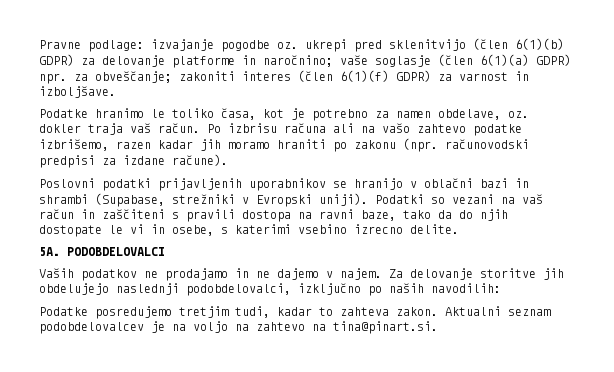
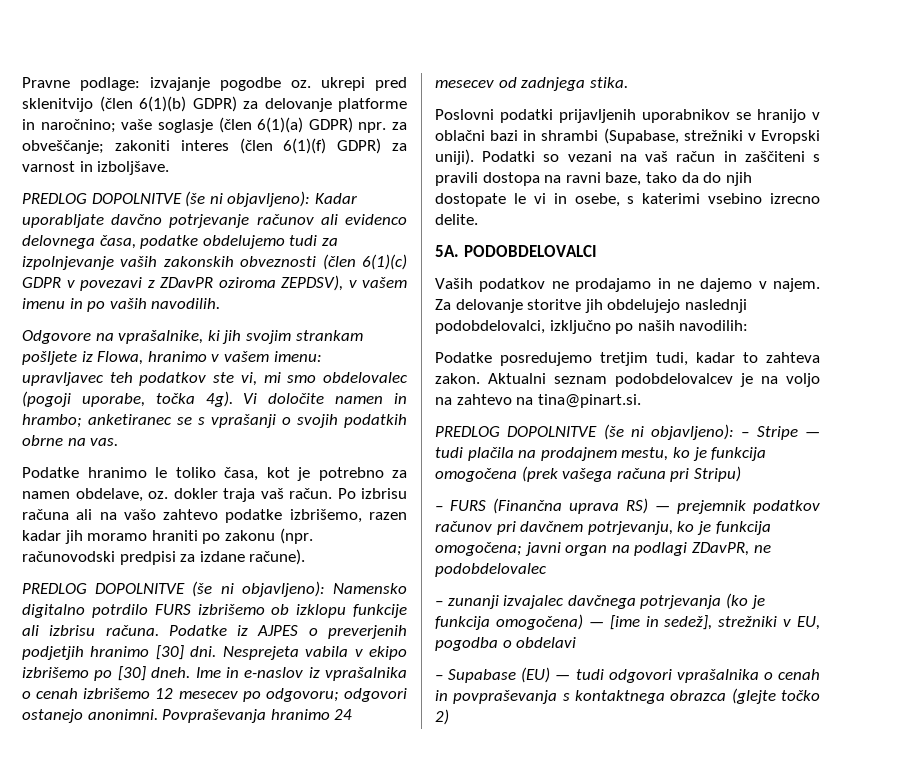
+ PREDLOG DOPOLNITVE (še ni objavljeno): Kadar uporabljate davčno potrjevanje računov ali evidenco delovnega časa, podatke obdelujemo tudi za izpolnjevanje vaših zakonskih obveznosti (člen 6(1)(c) GDPR v povezavi z ZDavPR oziroma ZEPDSV), v vašem imenu in po vaših navodilih.
+ Odgovore na vprašalnike, ki jih svojim strankam pošljete iz Flowa, hranimo v vašem imenu: upravljavec teh podatkov ste vi, mi smo obdelovalec (pogoji uporabe, točka 4g). Vi določite namen in hrambo; anketiranec se s vprašanji o svojih podatkih obrne na vas.
+ PREDLOG DOPOLNITVE (še ni objavljeno): Namensko digitalno potrdilo FURS izbrišemo ob izklopu funkcije ali izbrisu računa. Podatke iz AJPES o preverjenih podjetjih hranimo [30] dni. Nesprejeta vabila v ekipo izbrišemo po [30] dneh. Ime in e-naslov iz vprašalnika o cenah izbrišemo 12 mesecev po odgovoru; odgovori ostanejo anonimni. Povpraševanja hranimo 24 mesecev od zadnjega stika.
+ PREDLOG DOPOLNITVE (še ni objavljeno): – Stripe — tudi plačila na prodajnem mestu, ko je funkcija omogočena (prek vašega računa pri Stripu)
+ – FURS (Finančna uprava RS) — prejemnik podatkov računov pri davčnem potrjevanju, ko je funkcija omogočena; javni organ na podlagi ZDavPR, ne podobdelovalec
+ – zunanji izvajalec davčnega potrjevanja (ko je funkcija omogočena) — [ime in sedež], strežniki v EU, pogodba o obdelavi
+ – Supabase (EU) — tudi odgovori vprašalnika o cenah in povpraševanja s kontaktnega obrazca (glejte točko 2)

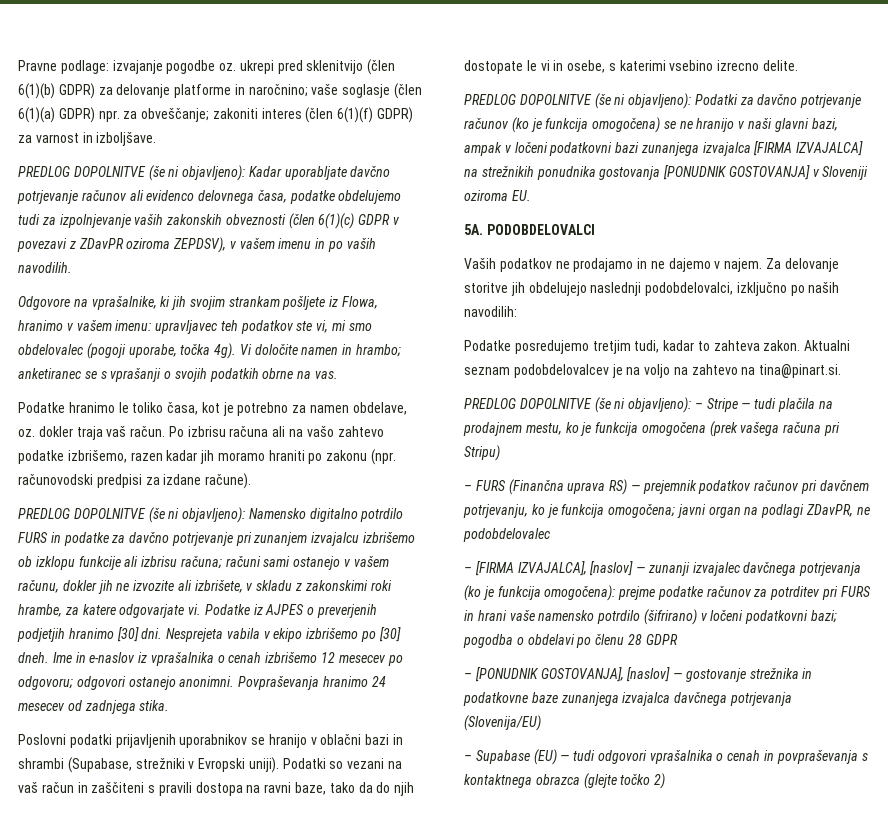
- PREDLOG DOPOLNITVE (še ni objavljeno): Namensko digitalno potrdilo FURS izbrišemo ob izklopu funkcije ali izbrisu računa.
+ PREDLOG DOPOLNITVE (še ni objavljeno): Namensko digitalno potrdilo FURS in podatke za davčno potrjevanje pri zunanjem izvajalcu izbrišemo ob izklopu funkcije ali izbrisu računa; računi sami ostanejo v vašem računu, dokler jih ne izvozite ali izbrišete, v skladu z zakonskimi roki hrambe, za katere odgovarjate vi.
+ PREDLOG DOPOLNITVE (še ni objavljeno): Podatki za davčno potrjevanje računov (ko je funkcija omogočena) se ne hranijo v naši glavni bazi, ampak v ločeni podatkovni bazi zunanjega izvajalca [FIRMA IZVAJALCA] na strežnikih ponudnika gostovanja [PONUDNIK GOSTOVANJA] v Sloveniji oziroma EU.
- – zunanji izvajalec davčnega potrjevanja (ko je funkcija omogočena) — [ime in sedež], strežniki v EU, pogodba o obdelavi
+ – [FIRMA IZVAJALCA], [naslov] — zunanji izvajalec davčnega potrjevanja (ko je funkcija omogočena): prejme podatke računov za potrditev pri FURS in hrani vaše namensko potrdilo (šifrirano) v ločeni podatkovni bazi; pogodba o obdelavi po členu 28 GDPR
+ – [PONUDNIK GOSTOVANJA], [naslov] — gostovanje strežnika in podatkovne baze zunanjega izvajalca davčnega potrjevanja (Slovenija/EU)

